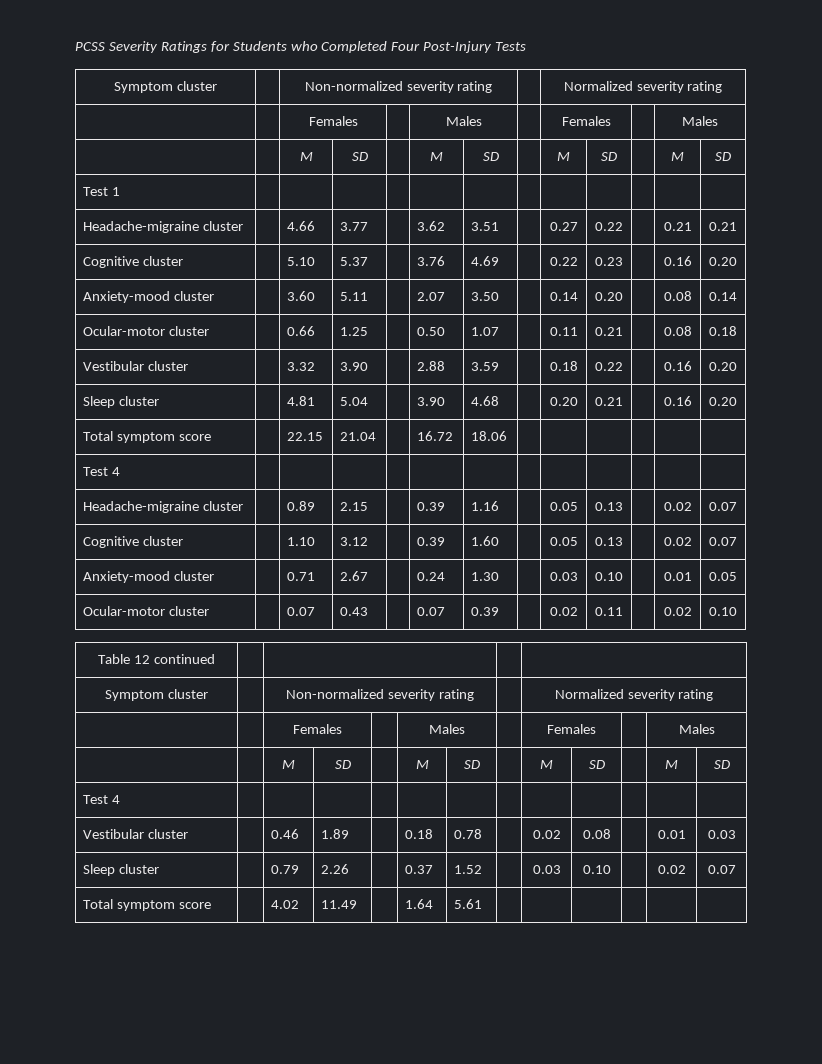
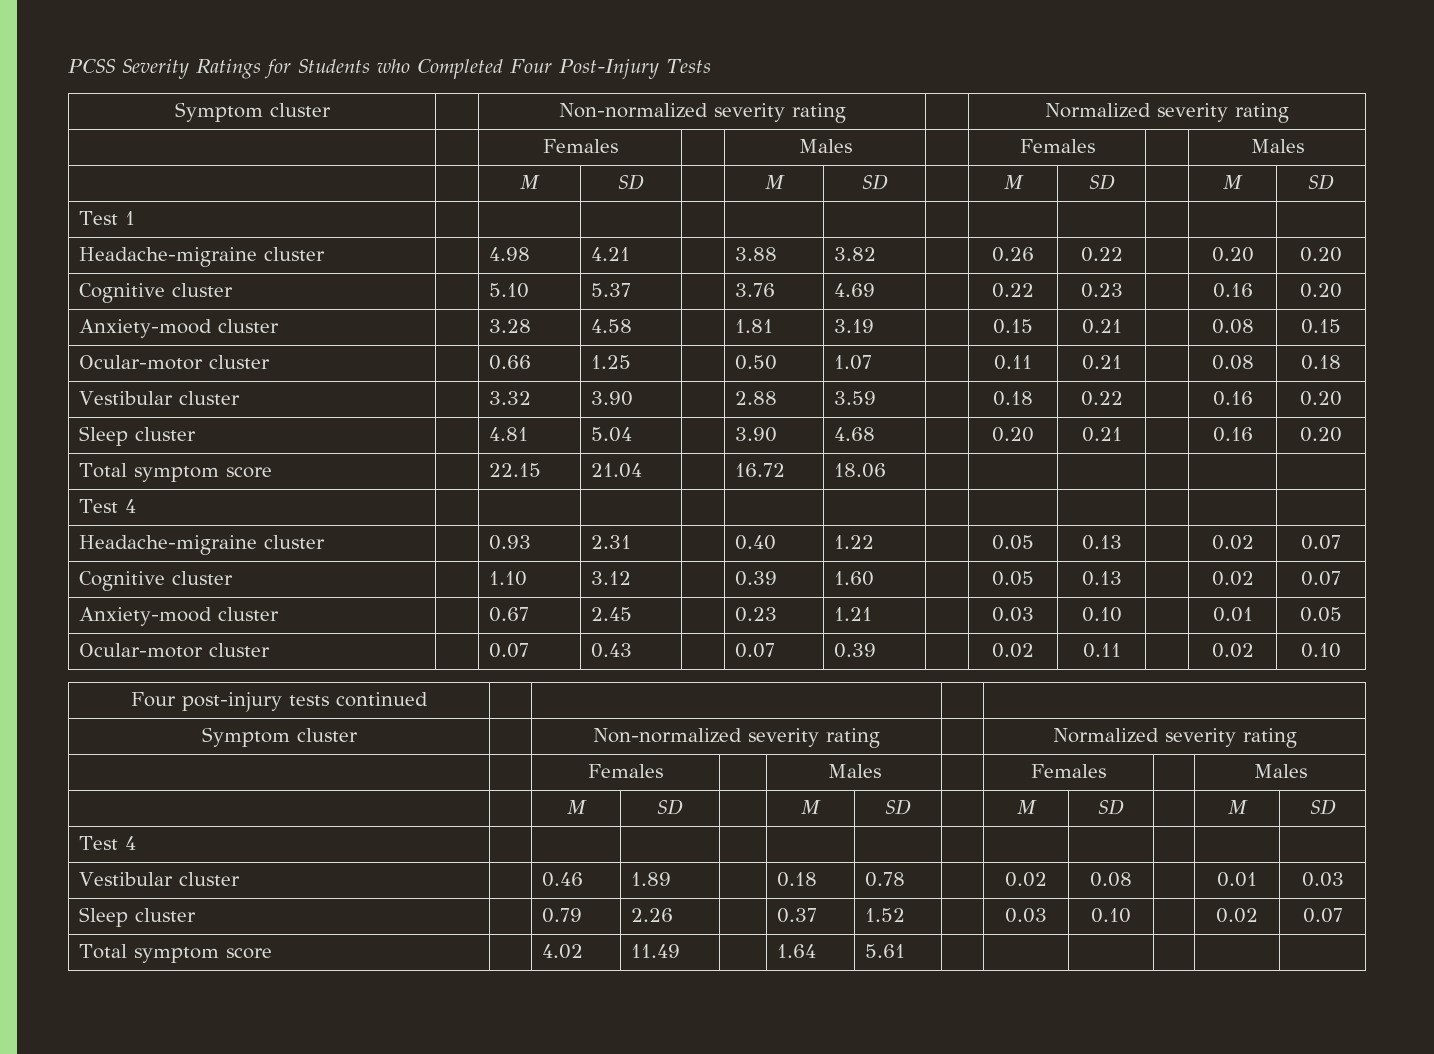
- Headache-migraine cluster | | 4.66 | 3.77 | | 3.62 | 3.51 | | 0.27 | 0.22 | | 0.21 | 0.21
+ Headache-migraine cluster | | 4.98 | 4.21 | | 3.88 | 3.82 | | 0.26 | 0.22 | | 0.20 | 0.20
- Anxiety-mood cluster | | 3.60 | 5.11 | | 2.07 | 3.50 | | 0.14 | 0.20 | | 0.08 | 0.14
+ Anxiety-mood cluster | | 3.28 | 4.58 | | 1.81 | 3.19 | | 0.15 | 0.21 | | 0.08 | 0.15
- Headache-migraine cluster | | 0.89 | 2.15 | | 0.39 | 1.16 | | 0.05 | 0.13 | | 0.02 | 0.07
+ Headache-migraine cluster | | 0.93 | 2.31 | | 0.40 | 1.22 | | 0.05 | 0.13 | | 0.02 | 0.07
- Anxiety-mood cluster | | 0.71 | 2.67 | | 0.24 | 1.30 | | 0.03 | 0.10 | | 0.01 | 0.05
+ Anxiety-mood cluster | | 0.67 | 2.45 | | 0.23 | 1.21 | | 0.03 | 0.10 | | 0.01 | 0.05
- Table 12 continued | | | |
+ Four post-injury tests continued | | | |

